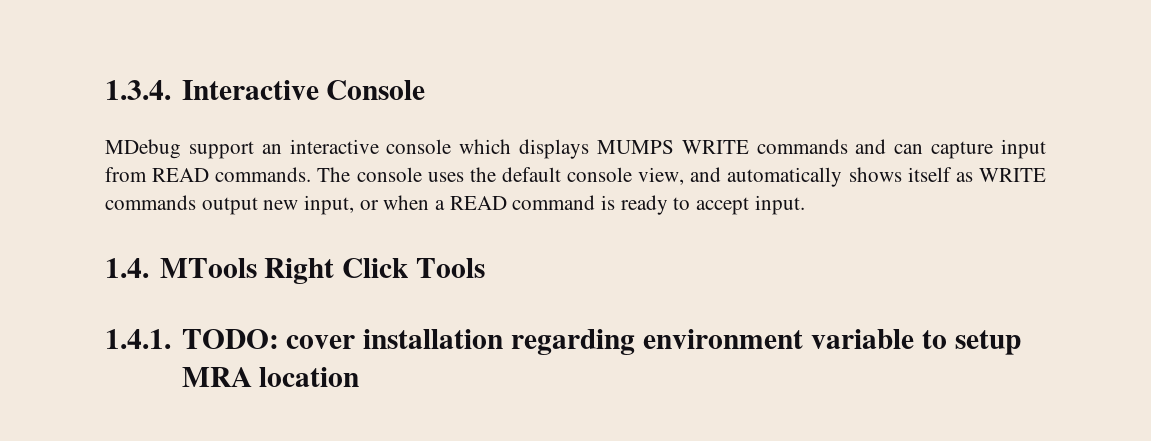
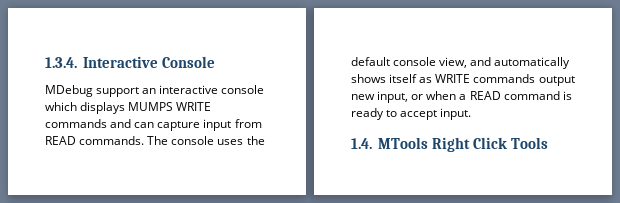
- 1.4.1. TODO: cover installation regarding environment variable to setup MRA location

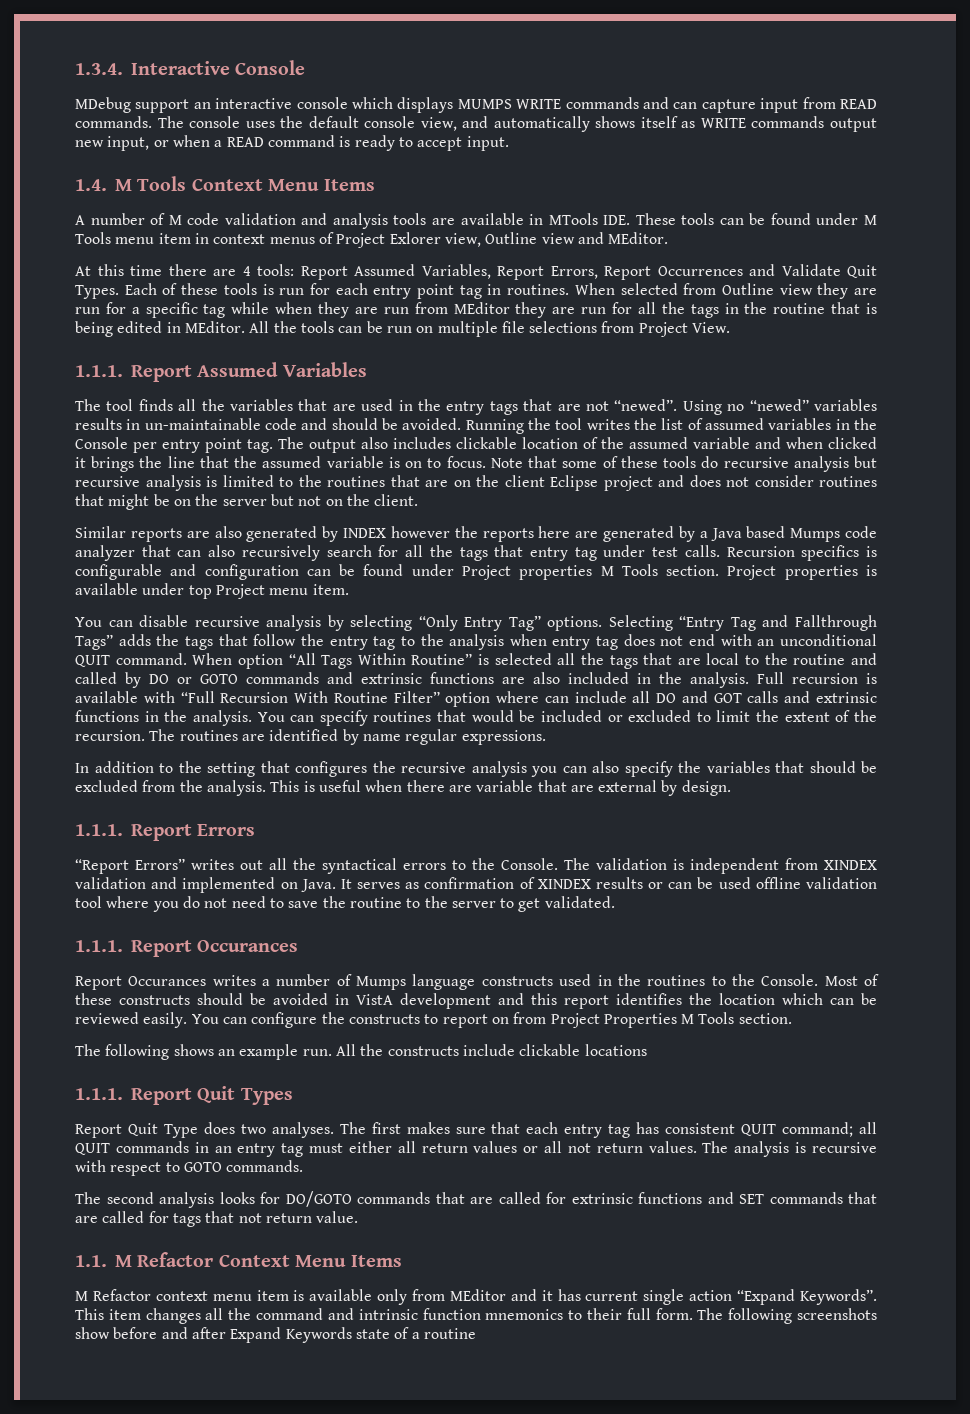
- 1.4. MTools Right Click Tools
+ 1.4. M Tools Context Menu Items
+ A number of M code validation and analysis tools are available in MTools IDE. These tools can be found under M Tools menu item in context menus of Project Exlorer view, Outline view and MEditor.
+ At this time there are 4 tools: Report Assumed Variables, Report Errors, Report Occurrences and Validate Quit Types. Each of these tools is run for each entry point tag in routines. When selected from Outline view they are run for a specific tag while when they are run from MEditor they are run for all the tags in the routine that is being edited in MEditor. All the tools can be run on multiple file selections from Project View.
+ 1.1.1. Report Assumed Variables
+ The tool finds all the variables that are used in the entry tags that are not “newed”. Using no “newed” variables results in un-maintainable code and should be avoided. Running the tool writes the list of assumed variables in the Console per entry point tag. The output also includes clickable location of the assumed variable and when clicked it brings the line that the assumed variable is on to focus. Note that some of these tools do recursive analysis but recursive analysis is limited to the routines that are on the client Eclipse project and does not consider routines that might be on the server but not on the client.
+ Similar reports are also generated by INDEX however the reports here are generated by a Java based Mumps code analyzer that can also recursively search for all the tags that entry tag under test calls. Recursion specifics is configurable and configuration can be found under Project properties M Tools section. Project properties is available under top Project menu item.
+ You can disable recursive analysis by selecting “Only Entry Tag” options. Selecting “Entry Tag and Fallthrough Tags” adds the tags that follow the entry tag to the analysis when entry tag does not end with an unconditional QUIT command. When option “All Tags Within Routine” is selected all the tags that are local to the routine and called by DO or GOTO commands and extrinsic functions are also included in the analysis. Full recursion is available with “Full Recursion With Routine Filter” option where can include all DO and GOT calls and extrinsic functions in the analysis. You can specify routines that would be included or excluded to limit the extent of the recursion. The routines are identified by name regular expressions.
+ In addition to the setting that configures the recursive analysis you can also specify the variables that should be excluded from the analysis. This is useful when there are variable that are external by design.
+ 1.1.1. Report Errors
+ “Report Errors” writes out all the syntactical errors to the Console. The validation is independent from XINDEX validation and implemented on Java. It serves as confirmation of XINDEX results or can be used offline validation tool where you do not need to save the routine to the server to get validated.
+ 1.1.1. Report Occurances
+ Report Occurances writes a number of Mumps language constructs used in the routines to the Console. Most of these constructs should be avoided in VistA development and this report identifies the location which can be reviewed easily. You can configure the constructs to report on from Project Properties M Tools section.
+ The following shows an example run. All the constructs include clickable locations
+ 1.1.1. Report Quit Types
+ Report Quit Type does two analyses. The first makes sure that each entry tag has consistent QUIT command; all QUIT commands in an entry tag must either all return values or all not return values. The analysis is recursive with respect to GOTO commands.
+ The second analysis looks for DO/GOTO commands that are called for extrinsic functions and SET commands that are called for tags that not return value.
+ 1.1. M Refactor Context Menu Items
+ M Refactor context menu item is available only from MEditor and it has current single action “Expand Keywords”. This item changes all the command and intrinsic function mnemonics to their full form. The following screenshots show before and after Expand Keywords state of a routine

